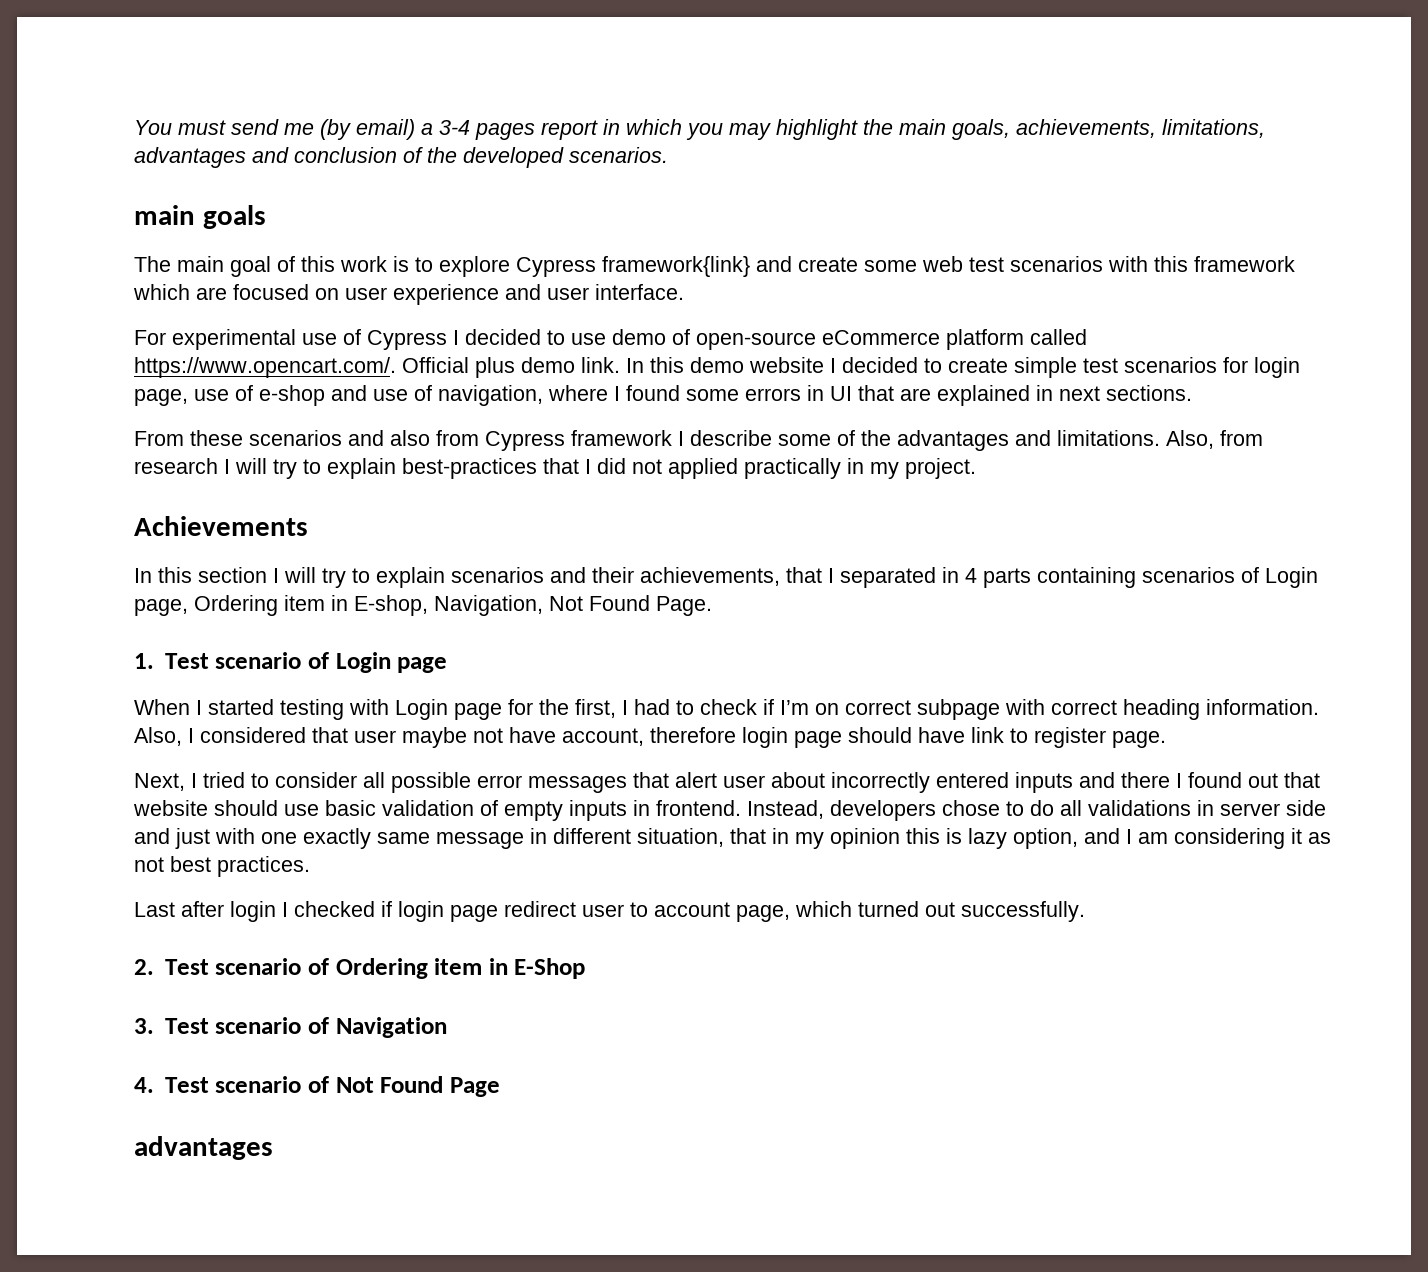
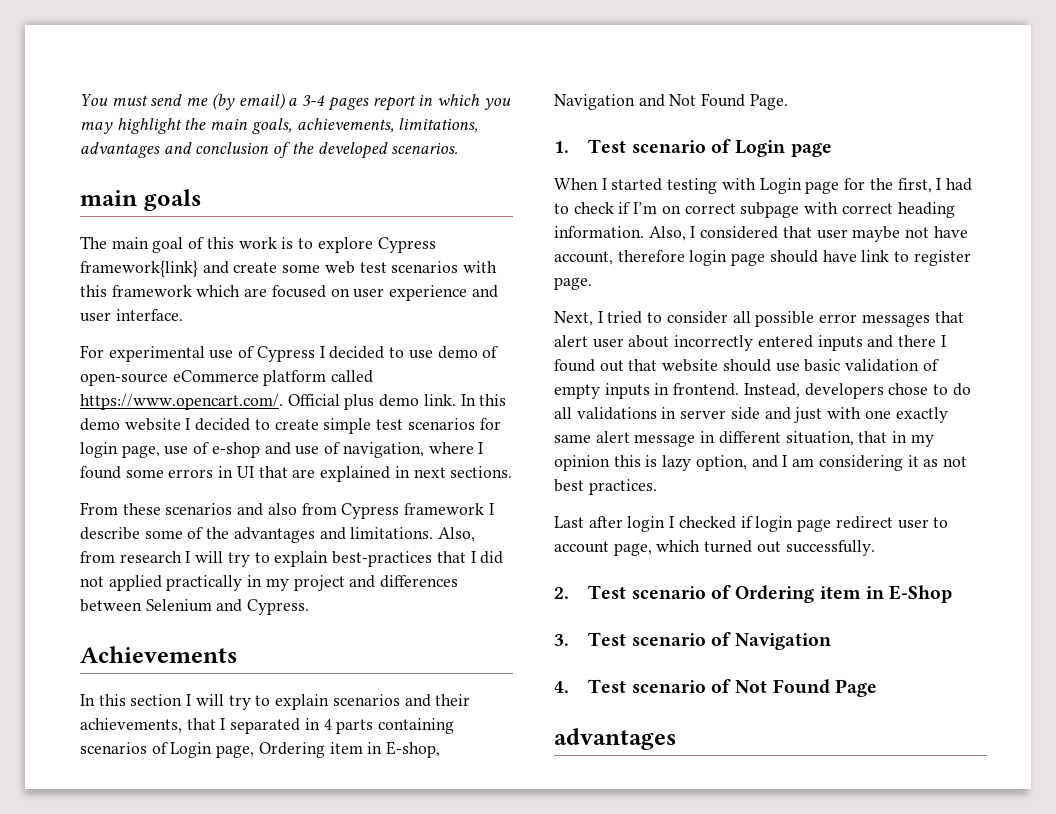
- Also, from research I will try to explain best-practices that I did not applied practically in my project.
+ Also, from research I will try to explain best-practices that I did not applied practically in my project and differences between Selenium and Cypress.
- In this section I will try to explain scenarios and their achievements, that I separated in 4 parts containing scenarios of Login page, Ordering item in E-shop, Navigation, Not Found Page.
+ In this section I will try to explain scenarios and their achievements, that I separated in 4 parts containing scenarios of Login page, Ordering item in E-shop, Navigation and Not Found Page.
- Instead, developers chose to do all validations in server side and just with one exactly same message in different situation, that in my opinion this is lazy option, and I am considering it as not best practices.
+ Instead, developers chose to do all validations in server side and just with one exactly same alert message in different situation, that in my opinion this is lazy option, and I am considering it as not best practices.

